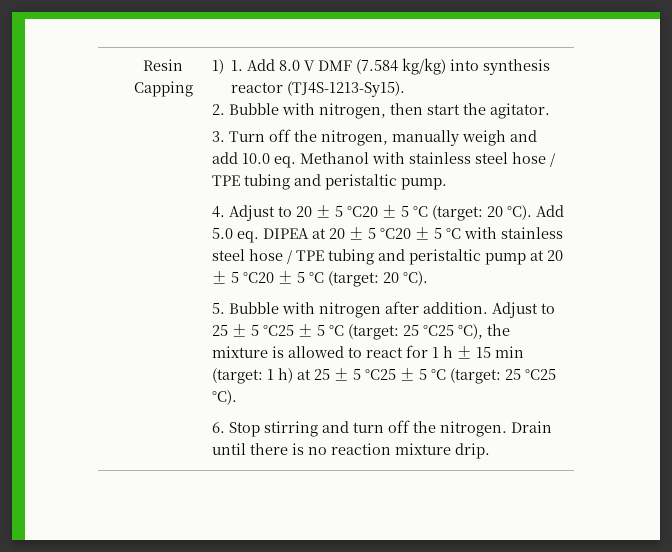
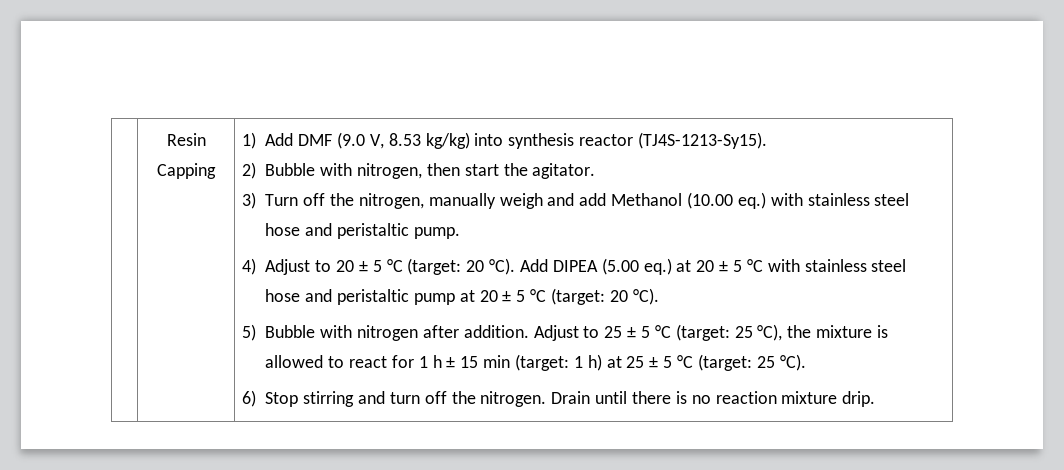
- 1) 1. Add 8.0 V DMF (7.584 kg/kg) into synthesis reactor (TJ4S-1213-Sy15).
+ 1) Add DMF (9.0 V, 8.53 kg/kg) into synthesis reactor (TJ4S-1213-Sy15).
- 2. Bubble with nitrogen, then start the agitator.
+ 2) Bubble with nitrogen, then start the agitator.
- 3. Turn off the nitrogen, manually weigh and add 10.0 eq. Methanol with stainless steel hose / TPE tubing and peristaltic pump.
+ 3) Turn off the nitrogen, manually weigh and add Methanol (10.00 eq.) with stainless steel hose and peristaltic pump.
- 4. Adjust to 20 ± 5 °C20 ± 5 °C (target: 20 °C).
+ 4) Adjust to 20 ± 5 °C (target: 20 °C).
- Add 5.0 eq. DIPEA at 20 ± 5 °C20 ± 5 °C with stainless steel hose / TPE tubing and peristaltic pump at 20 ± 5 °C20 ± 5 °C (target: 20 °C).
+ Add DIPEA (5.00 eq.) at 20 ± 5 °C with stainless steel hose and peristaltic pump at 20 ± 5 °C (target: 20 °C).
- 5. Bubble with nitrogen after addition.
+ 5) Bubble with nitrogen after addition.
- Adjust to 25 ± 5 °C25 ± 5 °C (target: 25 °C25 °C), the mixture is allowed to react for 1 h ± 15 min (target: 1 h) at 25 ± 5 °C25 ± 5 °C (target: 25 °C25 °C).
- 6. Stop stirring and turn off the nitrogen.
+ Adjust to 25 ± 5 °C (target: 25 °C), the mixture is allowed to react for 1 h ± 15 min (target: 1 h) at 25 ± 5 °C (target: 25 °C).
+ 6) Stop stirring and turn off the nitrogen.

